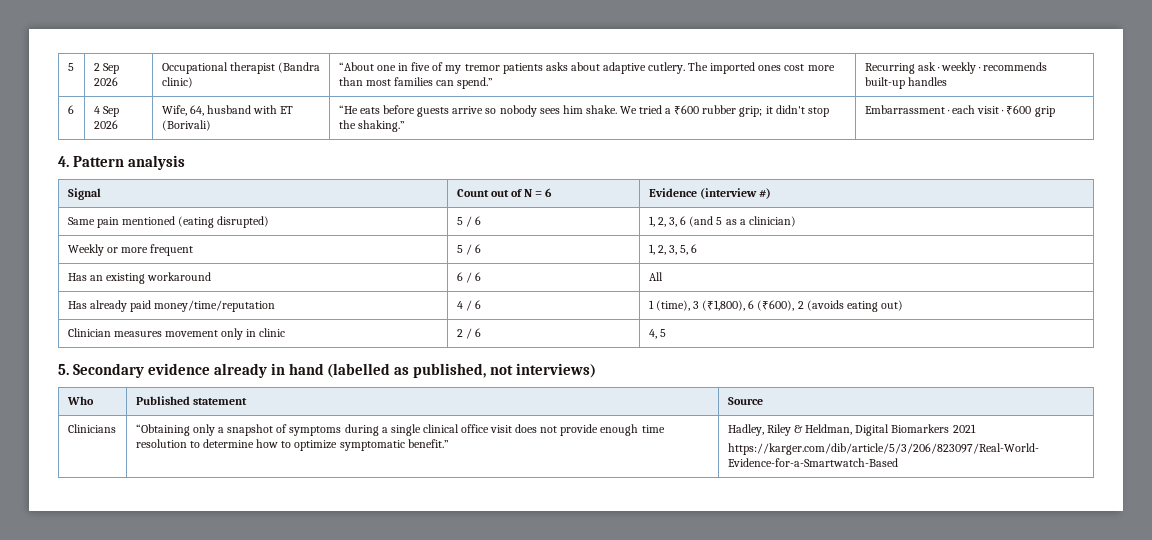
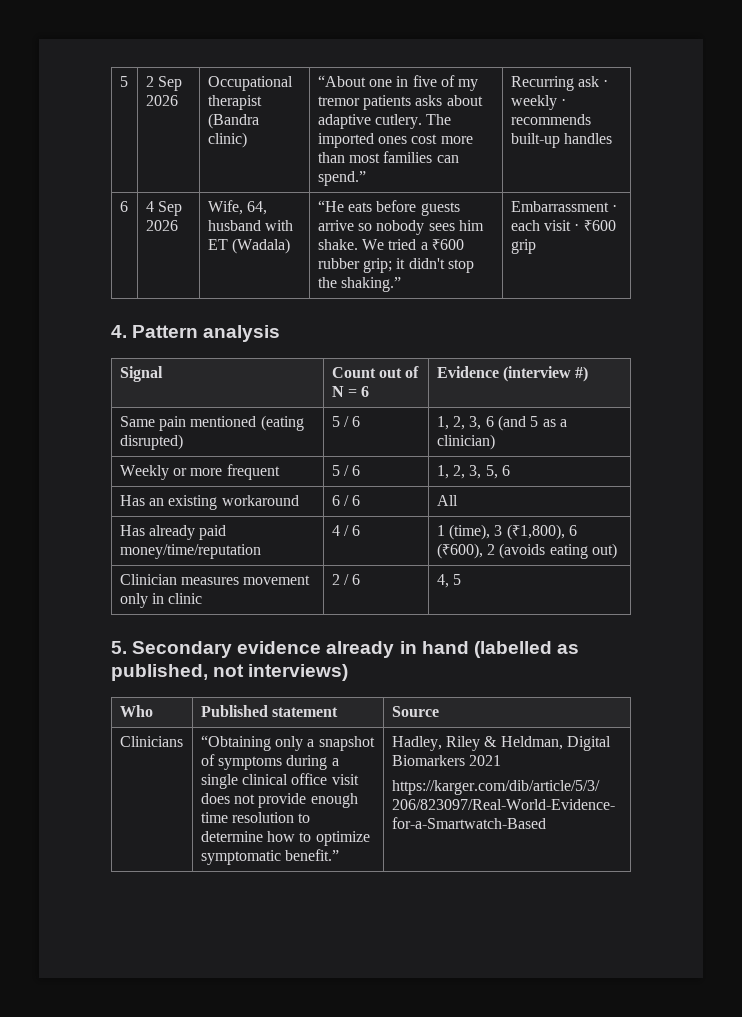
- 6 | 4 Sep 2026 | Wife, 64, husband with ET (Borivali) | “He eats before guests arrive so nobody sees him shake. We tried a ₹600 rubber grip; it didn't stop the shaking.” | Embarrassment · each visit · ₹600 grip
+ 6 | 4 Sep 2026 | Wife, 64, husband with ET (Wadala) | “He eats before guests arrive so nobody sees him shake. We tried a ₹600 rubber grip; it didn't stop the shaking.” | Embarrassment · each visit · ₹600 grip

